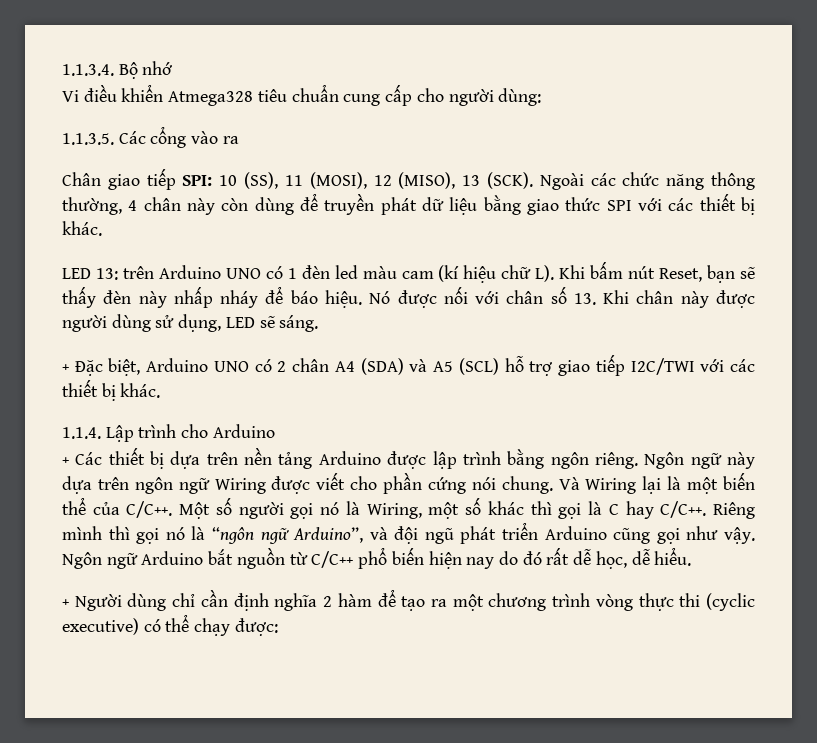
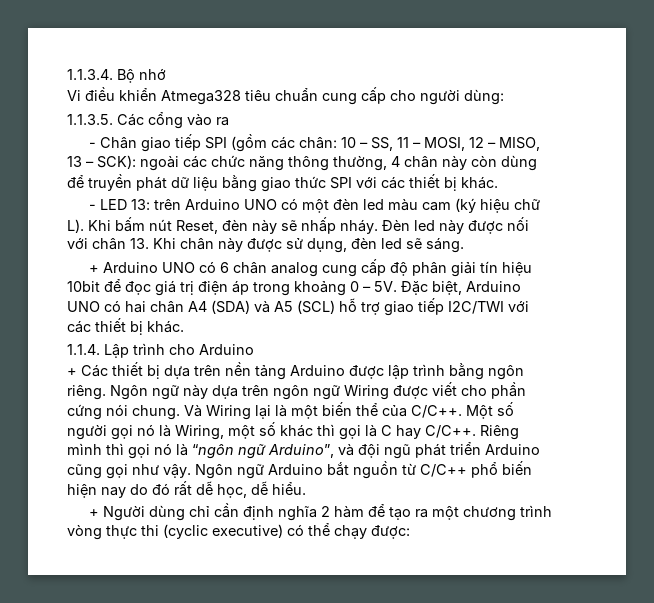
- Chân giao tiếp SPI: 10 (SS), 11 (MOSI), 12 (MISO), 13 (SCK). Ngoài các chức năng thông thường, 4 chân này còn dùng để truyền phát dữ liệu bằng giao thức SPI với các thiết bị khác.
+ - Chân giao tiếp SPI (gồm các chân: 10 – SS, 11 – MOSI, 12 – MISO, 13 – SCK): ngoài các chức năng thông thường, 4 chân này còn dùng để truyền phát dữ liệu bằng giao thức SPI với các thiết bị khác.
- LED 13: trên Arduino UNO có 1 đèn led màu cam (kí hiệu chữ L). Khi bấm nút Reset, bạn sẽ thấy đèn này nhấp nháy để báo hiệu. Nó được nối với chân số 13. Khi chân này được người dùng sử dụng, LED sẽ sáng.
- + Đặc biệt, Arduino UNO có 2 chân A4 (SDA) và A5 (SCL) hỗ trợ giao tiếp I2C/TWI với các thiết bị khác.
+ - LED 13: trên Arduino UNO có một đèn led màu cam (ký hiệu chữ L). Khi bấm nút Reset, đèn này sẽ nhấp nháy. Đèn led này được nối với chân 13. Khi chân này được sử dụng, đèn led sẽ sáng.
+ + Arduino UNO có 6 chân analog cung cấp độ phân giải tín hiệu 10bit để đọc giá trị điện áp trong khoảng 0 – 5V. Đặc biệt, Arduino UNO có hai chân A4 (SDA) và A5 (SCL) hỗ trợ giao tiếp I2C/TWI với các thiết bị khác.

